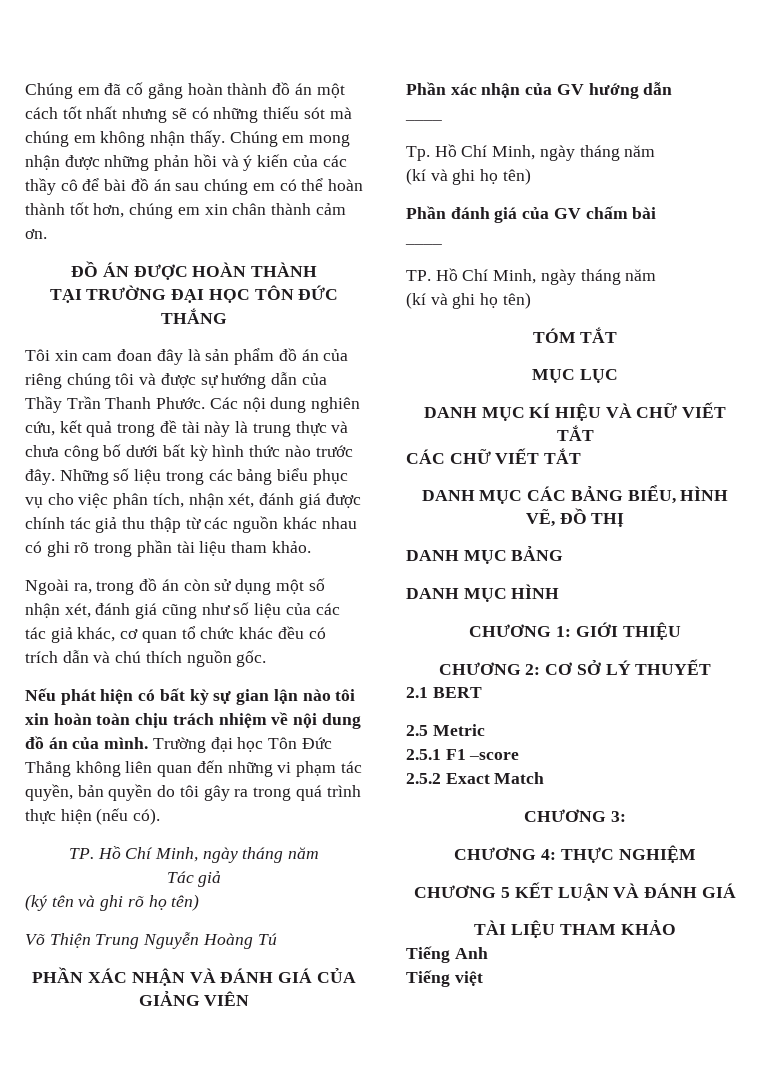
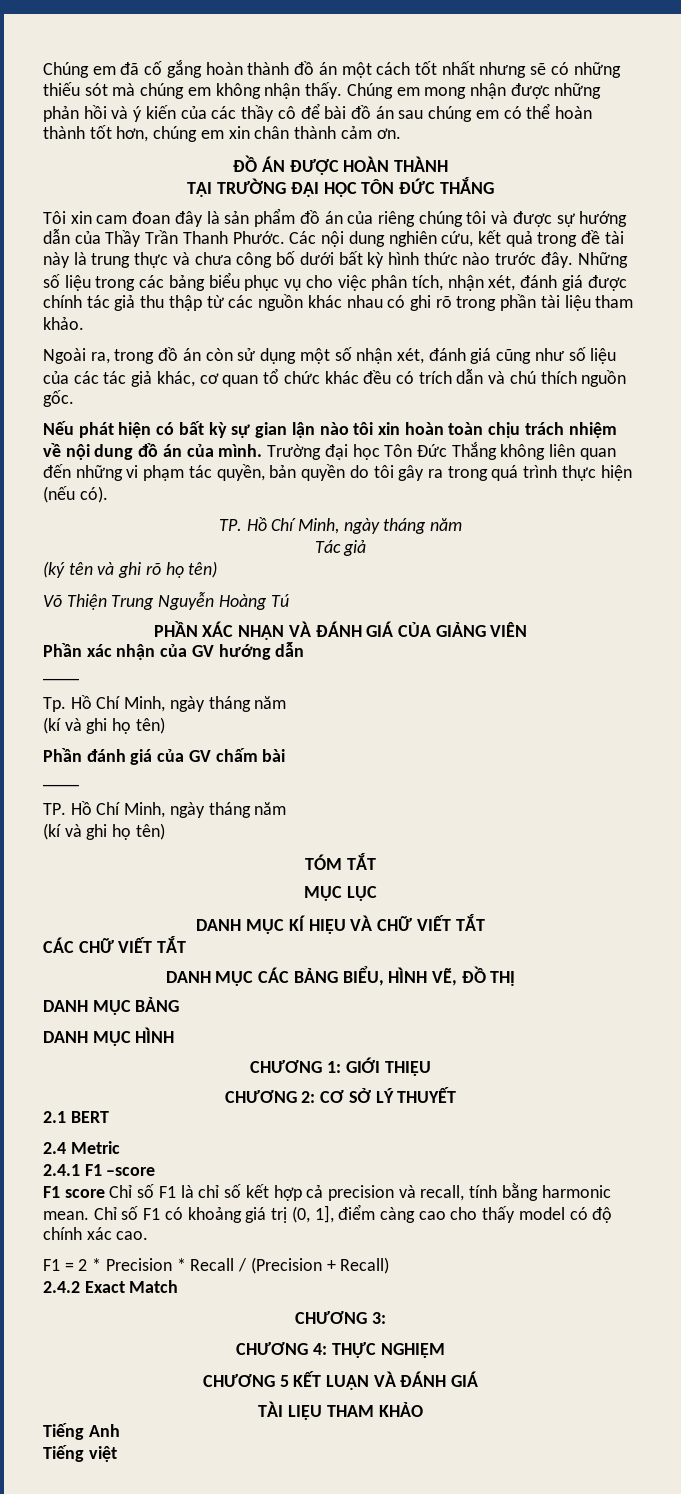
- 2.5 Metric
+ 2.4 Metric
- 2.5.1 F1 –score
+ 2.4.1 F1 –score
- 2.5.2 Exact Match
+ F1 score Chỉ số F1 là chỉ số kết hợp cả precision và recall, tính bằng harmonic mean. Chỉ số F1 có khoảng giá trị (0, 1], điểm càng cao cho thấy model có độ chính xác cao.
+ F1 = 2 * Precision * Recall / (Precision + Recall)
+ 2.4.2 Exact Match

